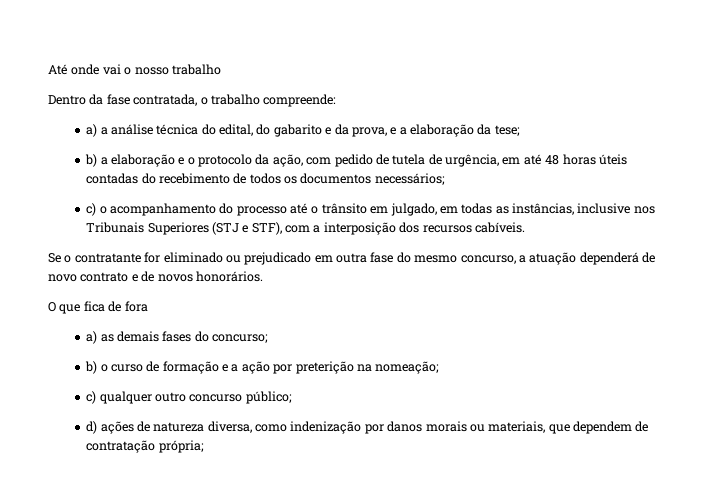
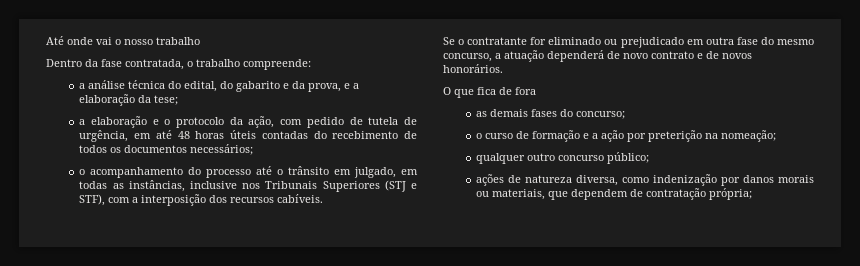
- a) a análise técnica do edital, do gabarito e da prova, e a elaboração da tese;
+ a análise técnica do edital, do gabarito e da prova, e a elaboração da tese;
- b) a elaboração e o protocolo da ação, com pedido de tutela de urgência, em até 48 horas úteis contadas do recebimento de todos os documentos necessários;
+ a elaboração e o protocolo da ação, com pedido de tutela de urgência, em até 48 horas úteis contadas do recebimento de todos os documentos necessários;
- c) o acompanhamento do processo até o trânsito em julgado, em todas as instâncias, inclusive nos Tribunais Superiores (STJ e STF), com a interposição dos recursos cabíveis.
+ o acompanhamento do processo até o trânsito em julgado, em todas as instâncias, inclusive nos Tribunais Superiores (STJ e STF), com a interposição dos recursos cabíveis.
- a) as demais fases do concurso;
+ as demais fases do concurso;
- b) o curso de formação e a ação por preterição na nomeação;
+ o curso de formação e a ação por preterição na nomeação;
- c) qualquer outro concurso público;
+ qualquer outro concurso público;
- d) ações de natureza diversa, como indenização por danos morais ou materiais, que dependem de contratação própria;
+ ações de natureza diversa, como indenização por danos morais ou materiais, que dependem de contratação própria;

